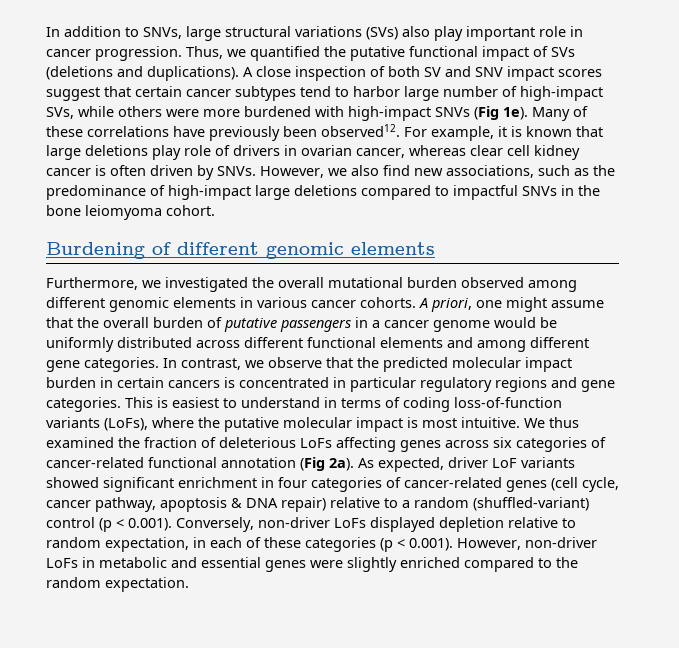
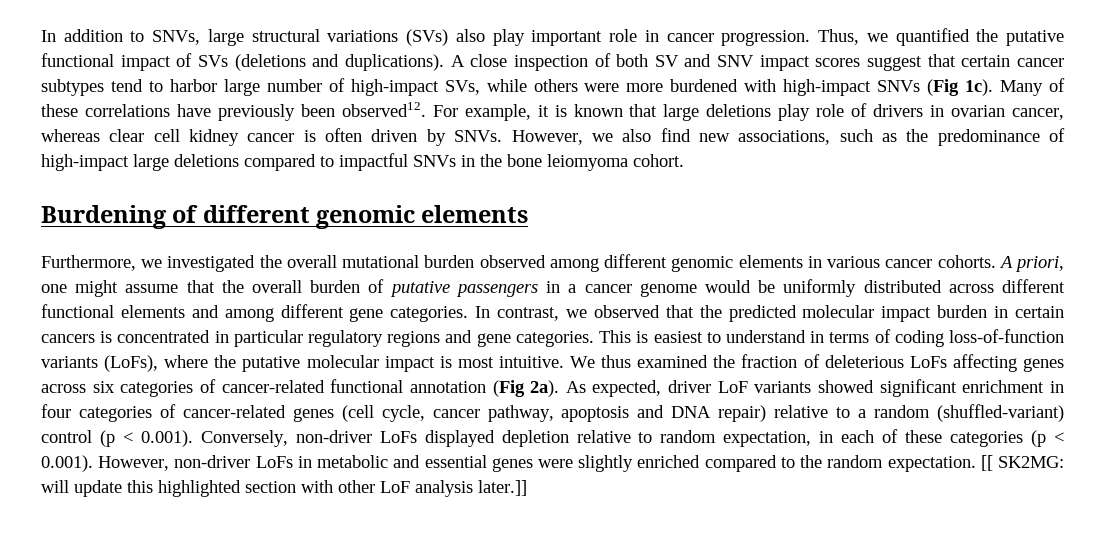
- A close inspection of both SV and SNV impact scores suggest that certain cancer subtypes tend to harbor large number of high-impact SVs, while others were more burdened with high-impact SNVs (Fig 1e).
+ A close inspection of both SV and SNV impact scores suggest that certain cancer subtypes tend to harbor large number of high-impact SVs, while others were more burdened with high-impact SNVs (Fig 1c).
- In contrast, we observe that the predicted molecular impact burden in certain cancers is concentrated in particular regulatory regions and gene categories.
+ In contrast, we observed that the predicted molecular impact burden in certain cancers is concentrated in particular regulatory regions and gene categories.
- As expected, driver LoF variants showed significant enrichment in four categories of cancer-related genes (cell cycle, cancer pathway, apoptosis & DNA repair) relative to a random (shuffled-variant) control (p < 0.001). Conversely, non-driver LoFs displayed depletion relative to random expectation, in each of these categories (p < 0.001). However, non-driver LoFs in metabolic and essential genes were slightly enriched compared to the random expectation.
+ As expected, driver LoF variants showed significant enrichment in four categories of cancer-related genes (cell cycle, cancer pathway, apoptosis and DNA repair) relative to a random (shuffled-variant) control (p < 0.001). Conversely, non-driver LoFs displayed depletion relative to random expectation, in each of these categories (p < 0.001). However, non-driver LoFs in metabolic and essential genes were slightly enriched compared to the random expectation.
+ [[ SK2MG: will update this highlighted section with other LoF analysis later.]]

